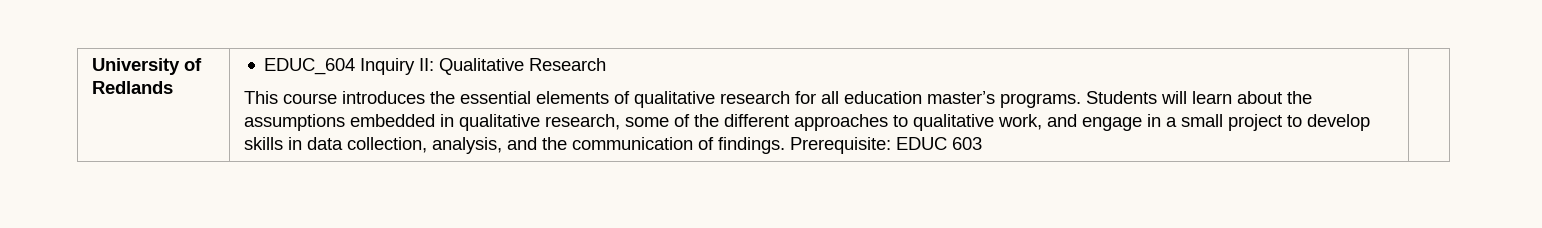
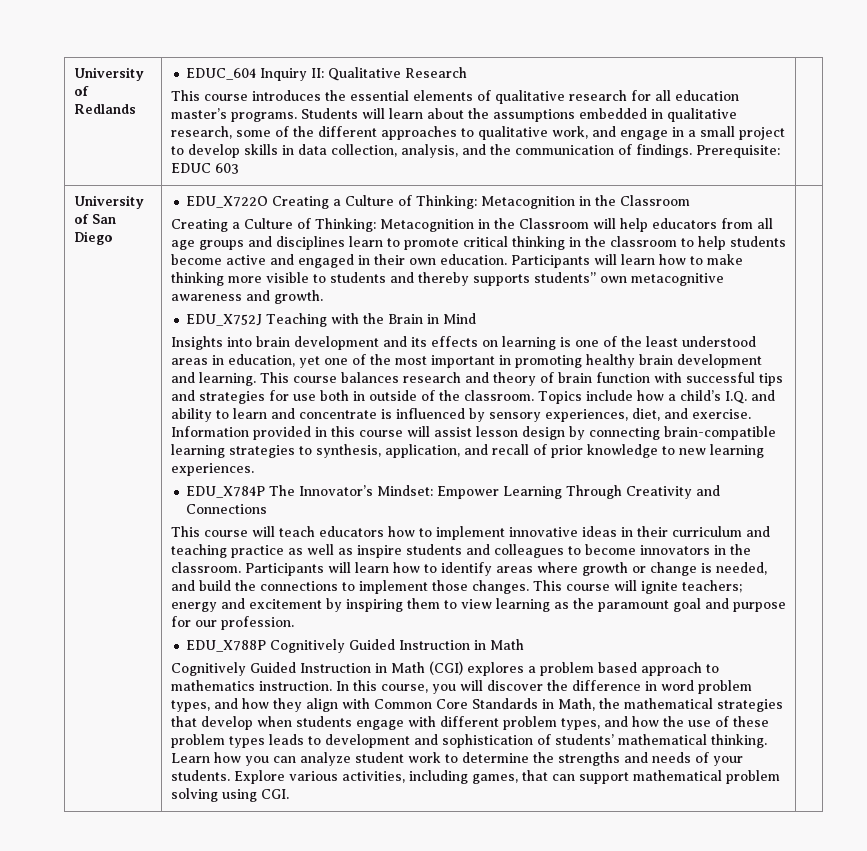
+ University of San Diego | EDU_X722O Creating a Culture of Thinking: Metacognition in the Classroom
+ Creating a Culture of Thinking: Metacognition in the Classroom will help educators from all age groups and disciplines learn to promote critical thinking in the classroom to help students become active and engaged in their own education. Participants will learn how to make thinking more visible to students and thereby supports students” own metacognitive awareness and growth.
+ EDU_X752J Teaching with the Brain in Mind
+ Insights into brain development and its effects on learning is one of the least understood areas in education, yet one of the most important in promoting healthy brain development and learning. This course balances research and theory of brain function with successful tips and strategies for use both in outside of the classroom. Topics include how a child’s I.Q. and ability to learn and concentrate is influenced by sensory experiences, diet, and exercise. Information provided in this course will assist lesson design by connecting brain-compatible learning strategies to synthesis, application, and recall of prior knowledge to new learning experiences.
+ EDU_X784P The Innovator’s Mindset: Empower Learning Through Creativity and Connections
+ This course will teach educators how to implement innovative ideas in their curriculum and teaching practice as well as inspire students and colleagues to become innovators in the classroom. Participants will learn how to identify areas where growth or change is needed, and build the connections to implement those changes. This course will ignite teachers; energy and excitement by inspiring them to view learning as the paramount goal and purpose for our profession.
+ EDU_X788P Cognitively Guided Instruction in Math
+ Cognitively Guided Instruction in Math (CGI) explores a problem based approach to mathematics instruction. In this course, you will discover the difference in word problem types, and how they align with Common Core Standards in Math, the mathematical strategies that develop when students engage with different problem types, and how the use of these problem types leads to development and sophistication of students’ mathematical thinking. Learn how you can analyze student work to determine the strengths and needs of your students. Explore various activities, including games, that can support mathematical problem solving using CGI.

